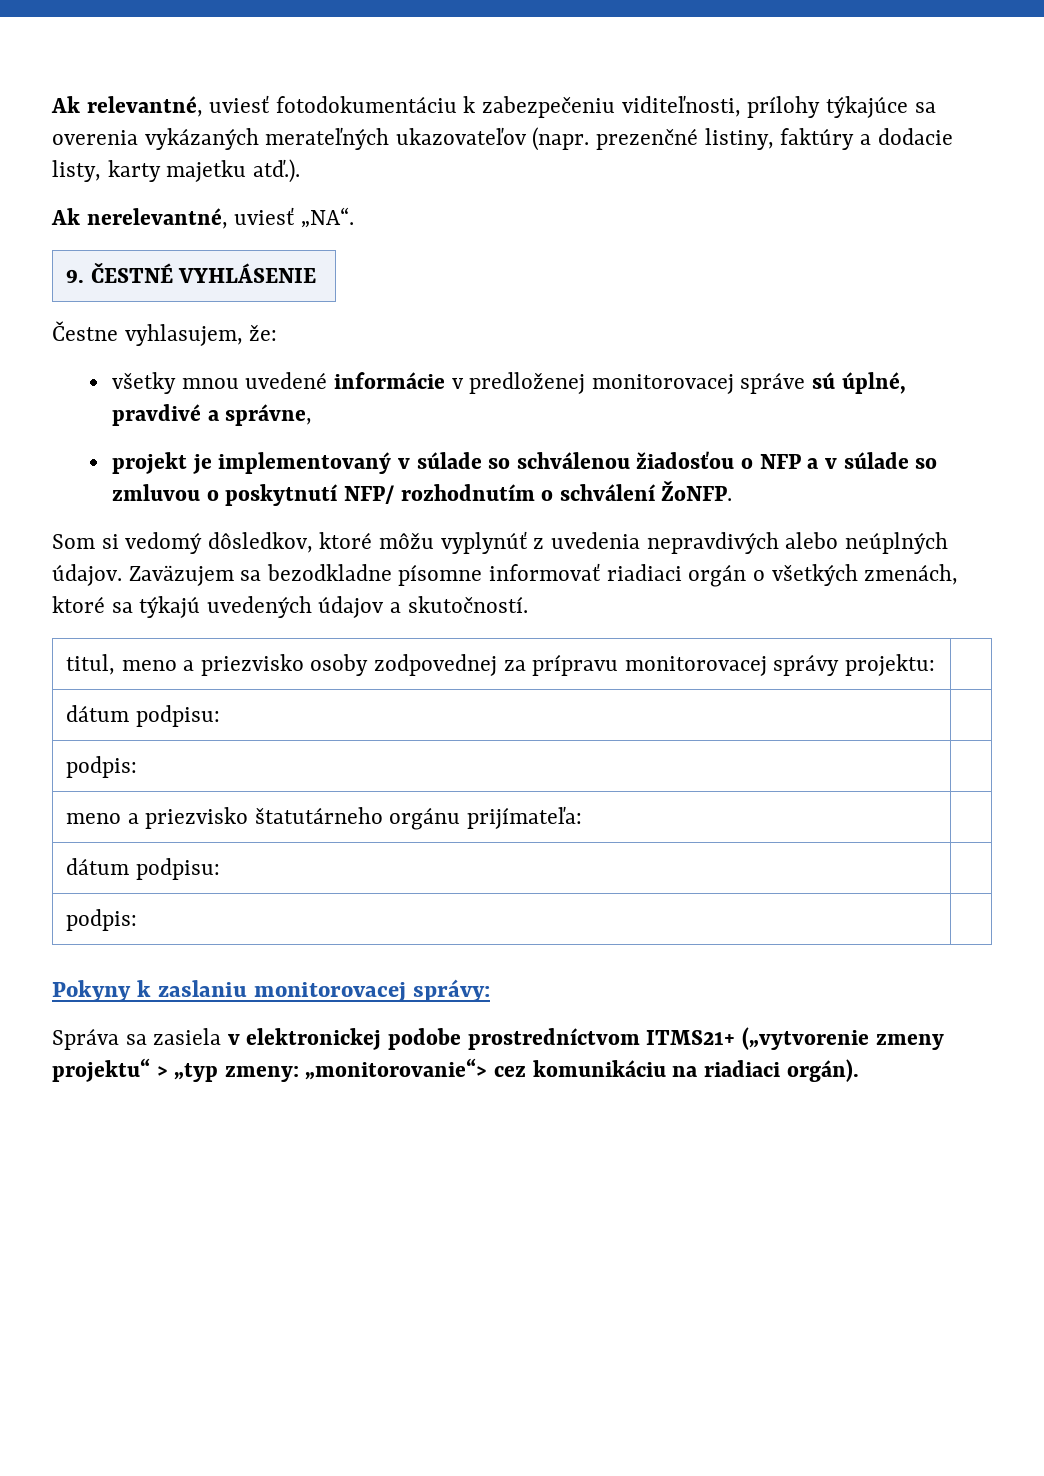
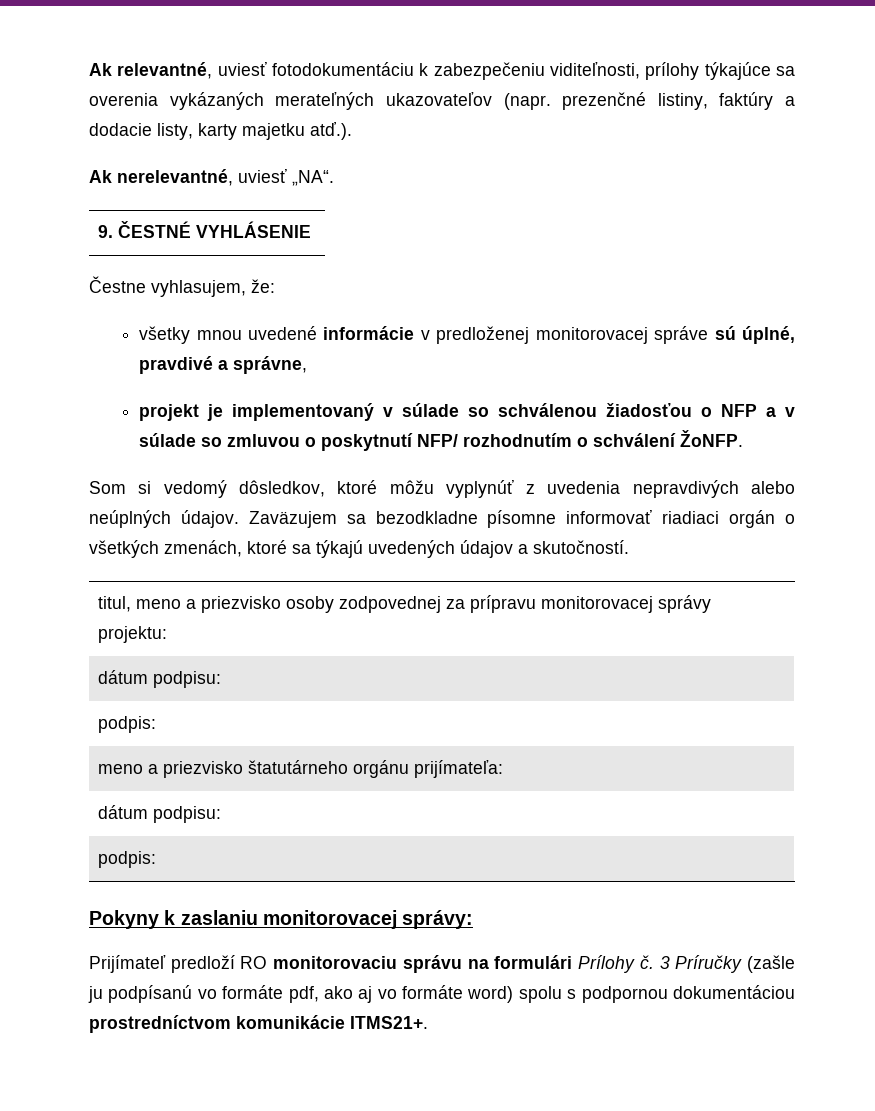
- Správa sa zasiela v elektronickej podobe prostredníctvom ITMS21+ („vytvorenie zmeny projektu“ > „typ zmeny: „monitorovanie“> cez komunikáciu na riadiaci orgán).
+ Prijímateľ predloží RO monitorovaciu správu na formulári Prílohy č. 3 Príručky (zašle ju podpísanú vo formáte pdf, ako aj vo formáte word) spolu s podpornou dokumentáciou prostredníctvom komunikácie ITMS21+.

